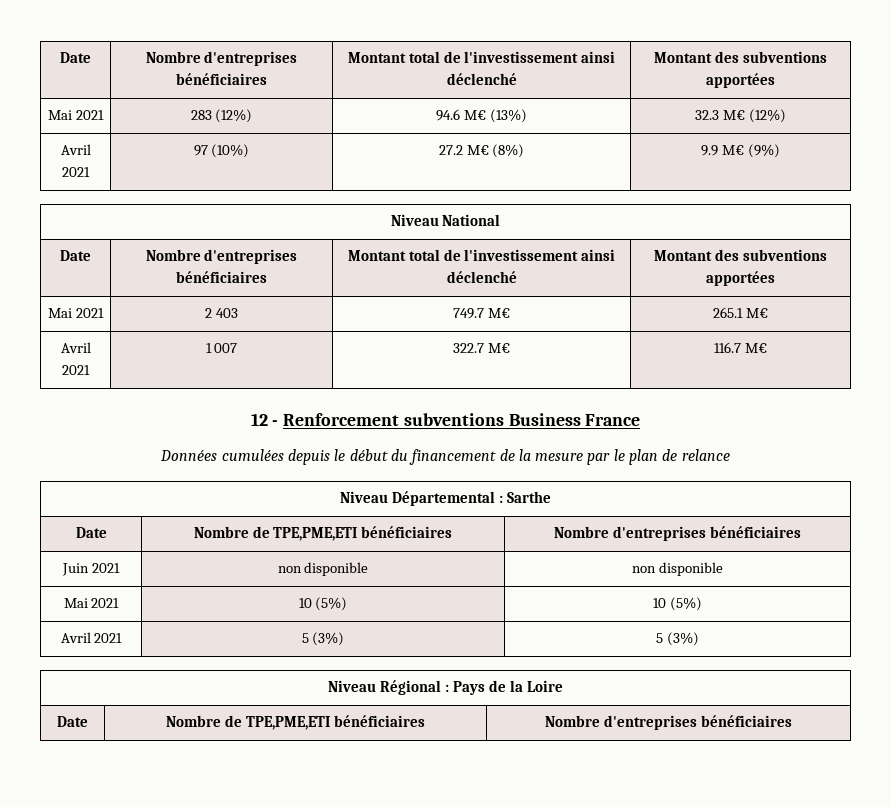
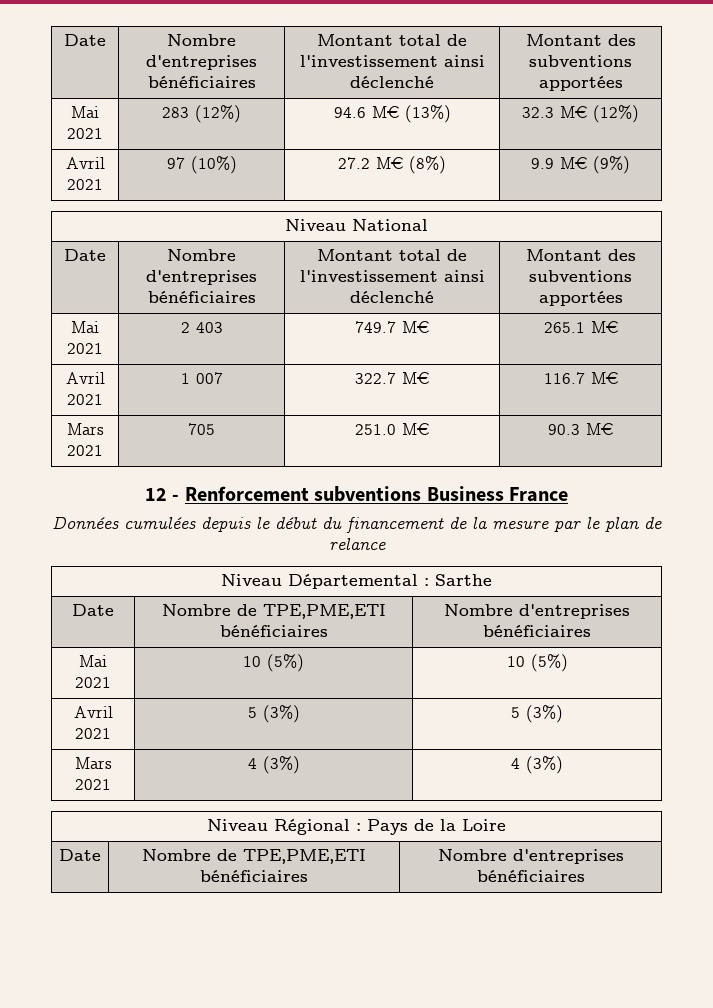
+ Mars 2021 | 705 | 251.0 M€ | 90.3 M€
- Juin 2021 | non disponible | non disponible
+ Mars 2021 | 4 (3%) | 4 (3%)

